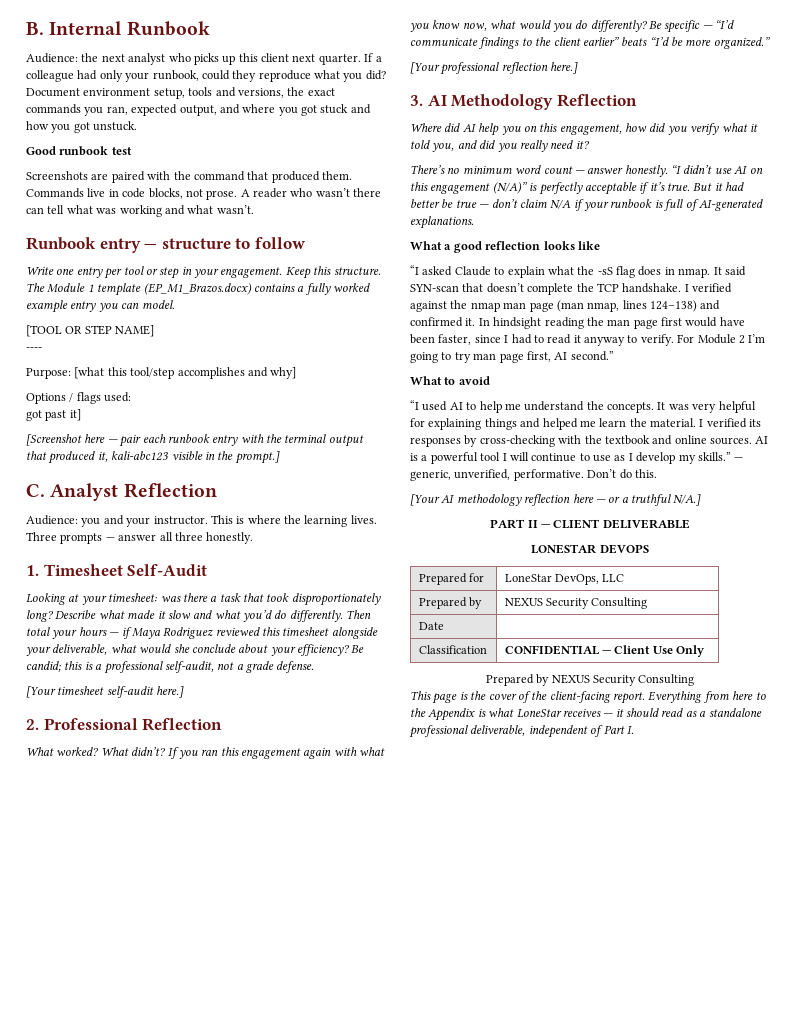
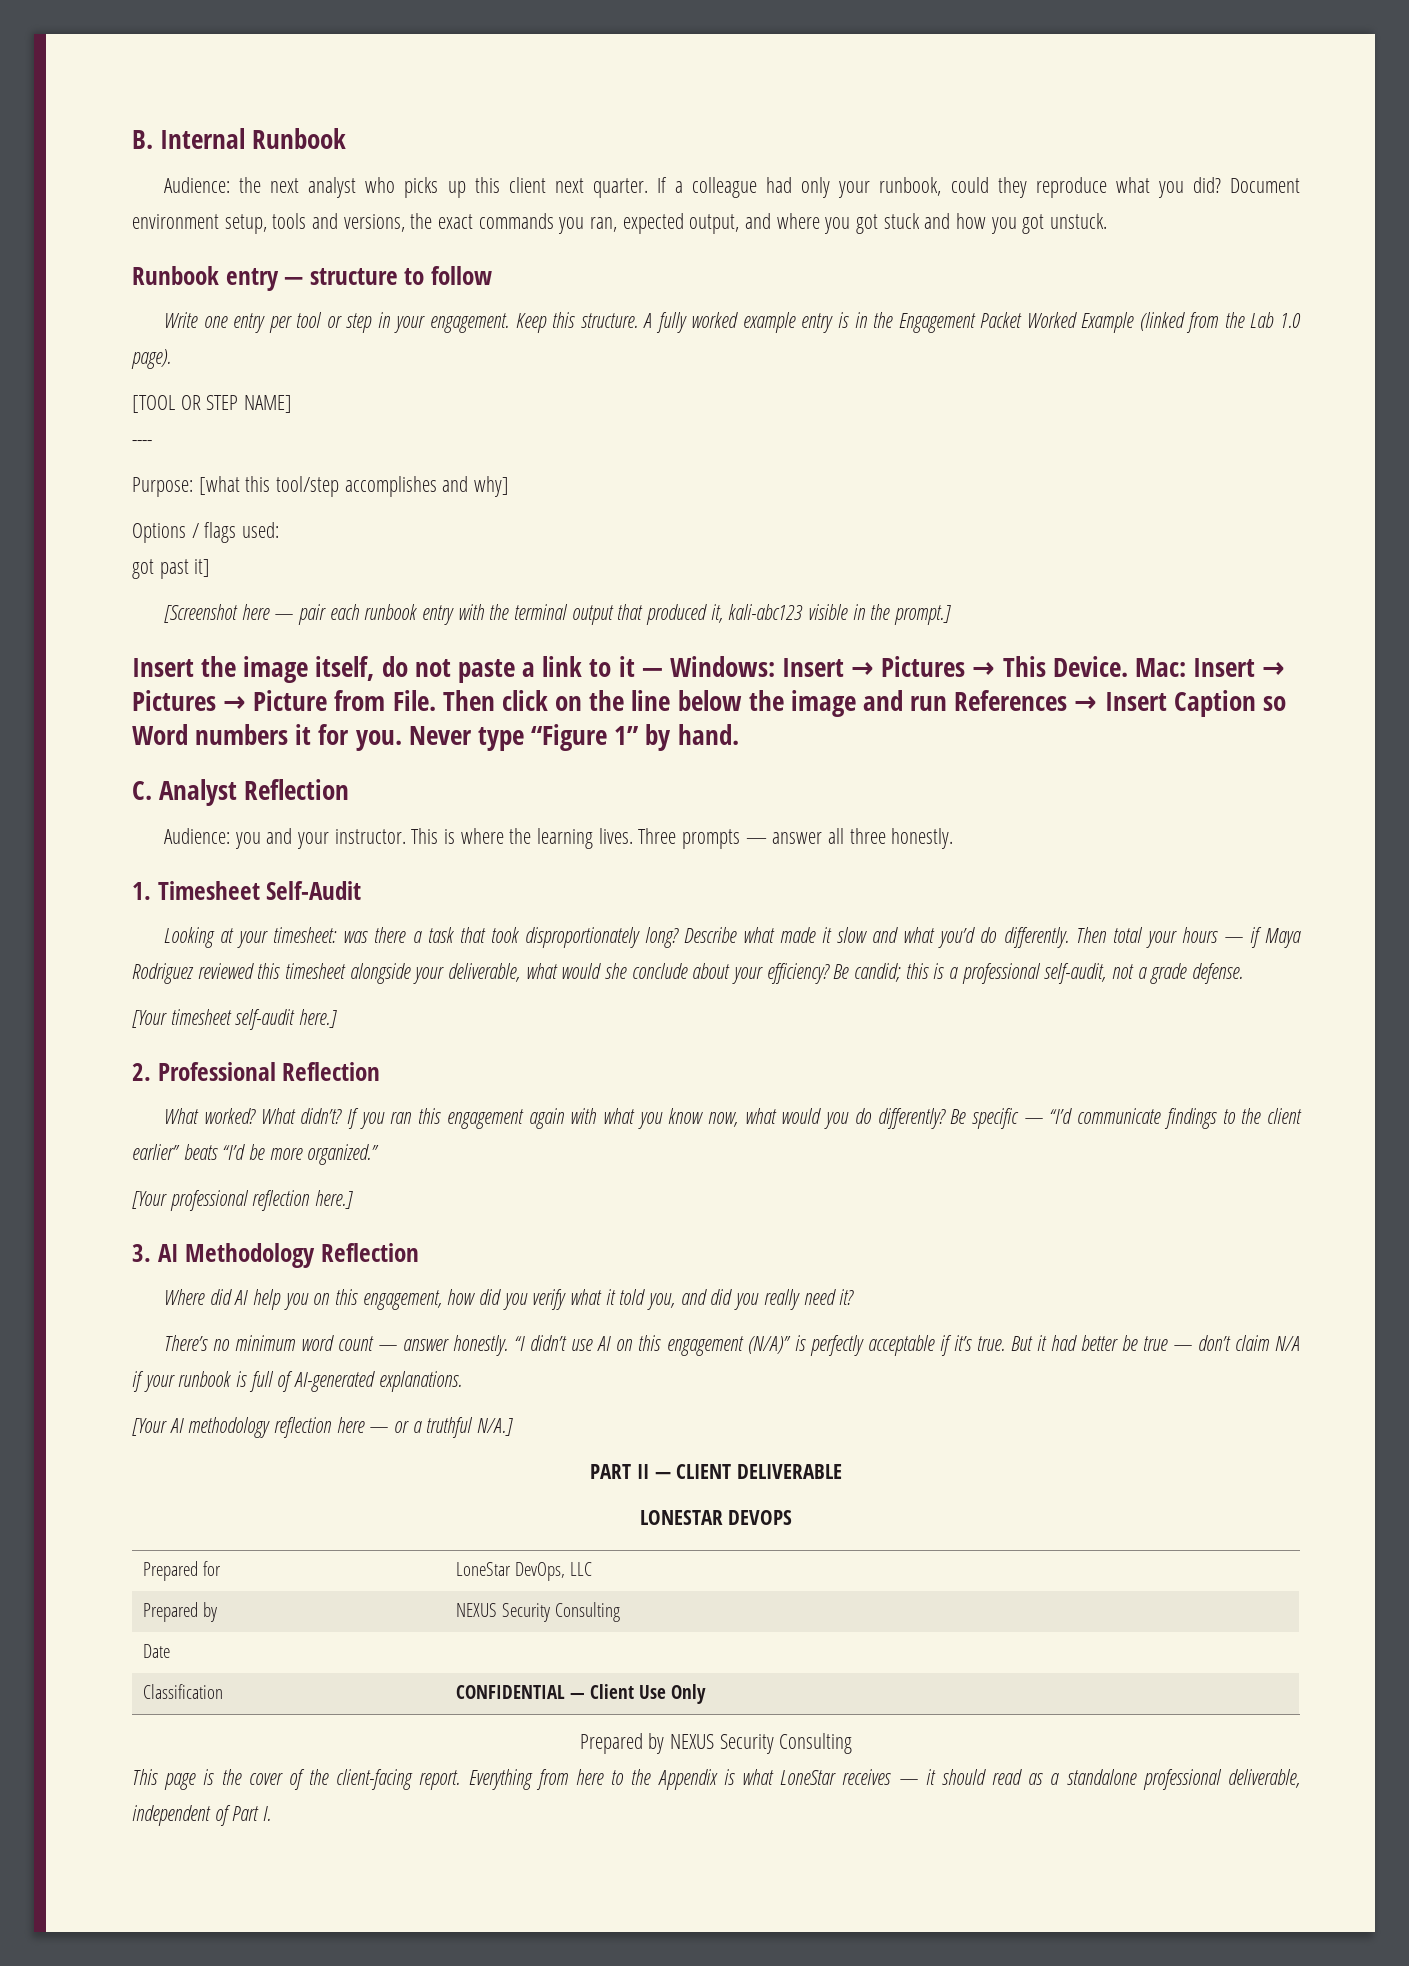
- Good runbook test
- Screenshots are paired with the command that produced them. Commands live in code blocks, not prose. A reader who wasn’t there can tell what was working and what wasn’t.
- The Module 1 template (EP_M1_Brazos.docx) contains a fully worked example entry you can model.
+ A fully worked example entry is in the Engagement Packet Worked Example (linked from the Lab 1.0 page).
+ Insert the image itself, do not paste a link to it — Windows: Insert → Pictures → This Device. Mac: Insert → Pictures → Picture from File. Then click on the line below the image and run References → Insert Caption so Word numbers it for you. Never type “Figure 1” by hand.
- What a good reflection looks like
- “I asked Claude to explain what the -sS flag does in nmap. It said SYN-scan that doesn’t complete the TCP handshake. I verified against the nmap man page (man nmap, lines 124–138) and confirmed it. In hindsight reading the man page first would have been faster, since I had to read it anyway to verify. For Module 2 I’m going to try man page first, AI second.”
- What to avoid
- “I used AI to help me understand the concepts. It was very helpful for explaining things and helped me learn the material. I verified its responses by cross-checking with the textbook and online sources. AI is a powerful tool I will continue to use as I develop my skills.” — generic, unverified, performative. Don’t do this.

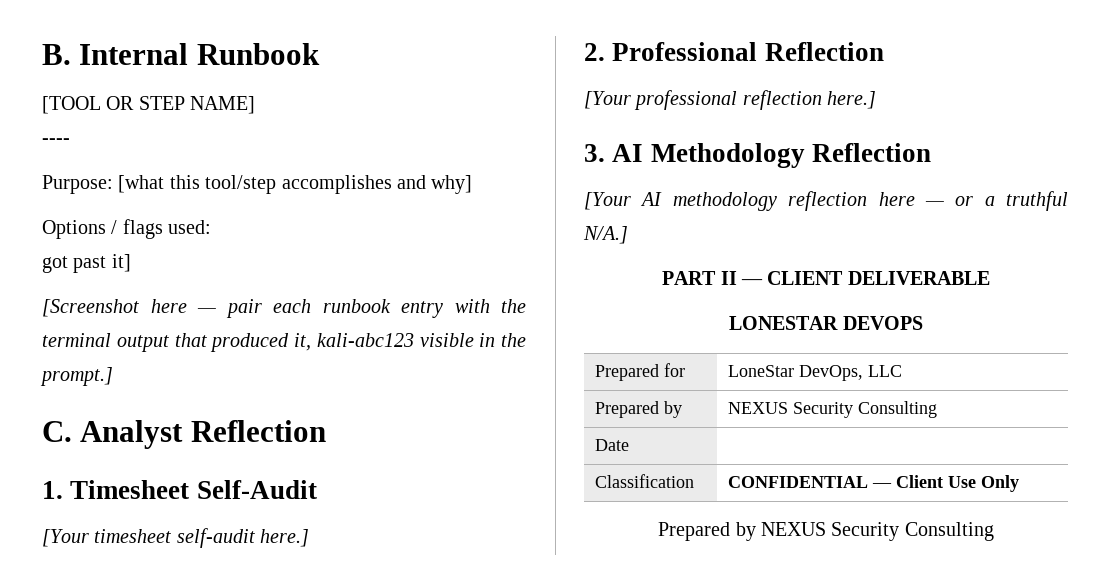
- Audience: the next analyst who picks up this client next quarter. If a colleague had only your runbook, could they reproduce what you did? Document environment setup, tools and versions, the exact commands you ran, expected output, and where you got stuck and how you got unstuck.
- Runbook entry — structure to follow
- Write one entry per tool or step in your engagement. Keep this structure. A fully worked example entry is in the Engagement Packet Worked Example (linked from the Lab 1.0 page).
- Insert the image itself, do not paste a link to it — Windows: Insert → Pictures → This Device. Mac: Insert → Pictures → Picture from File. Then click on the line below the image and run References → Insert Caption so Word numbers it for you. Never type “Figure 1” by hand.
  C. Analyst Reflection
- Audience: you and your instructor. This is where the learning lives. Three prompts — answer all three honestly.
  1. Timesheet Self-Audit
- Looking at your timesheet: was there a task that took disproportionately long? Describe what made it slow and what you’d do differently. Then total your hours — if Maya Rodriguez reviewed this timesheet alongside your deliverable, what would she conclude about your efficiency? Be candid; this is a professional self-audit, not a grade defense.
- What worked? What didn’t? If you ran this engagement again with what you know now, what would you do differently? Be specific — “I’d communicate findings to the client earlier” beats “I’d be more organized.”
- Where did AI help you on this engagement, how did you verify what it told you, and did you really need it?
- There’s no minimum word count — answer honestly. “I didn’t use AI on this engagement (N/A)” is perfectly acceptable if it’s true. But it had better be true — don’t claim N/A if your runbook is full of AI-generated explanations.
- This page is the cover of the client-facing report. Everything from here to the Appendix is what LoneStar receives — it should read as a standalone professional deliverable, independent of Part I.

